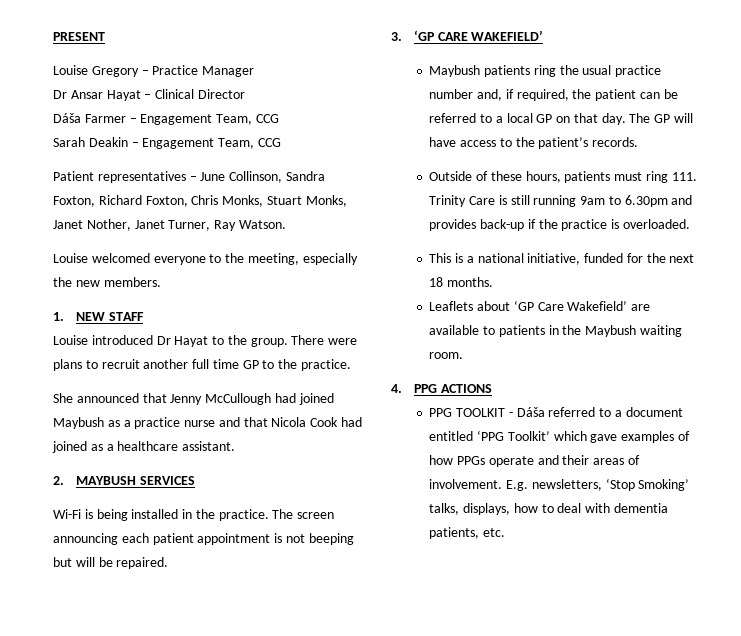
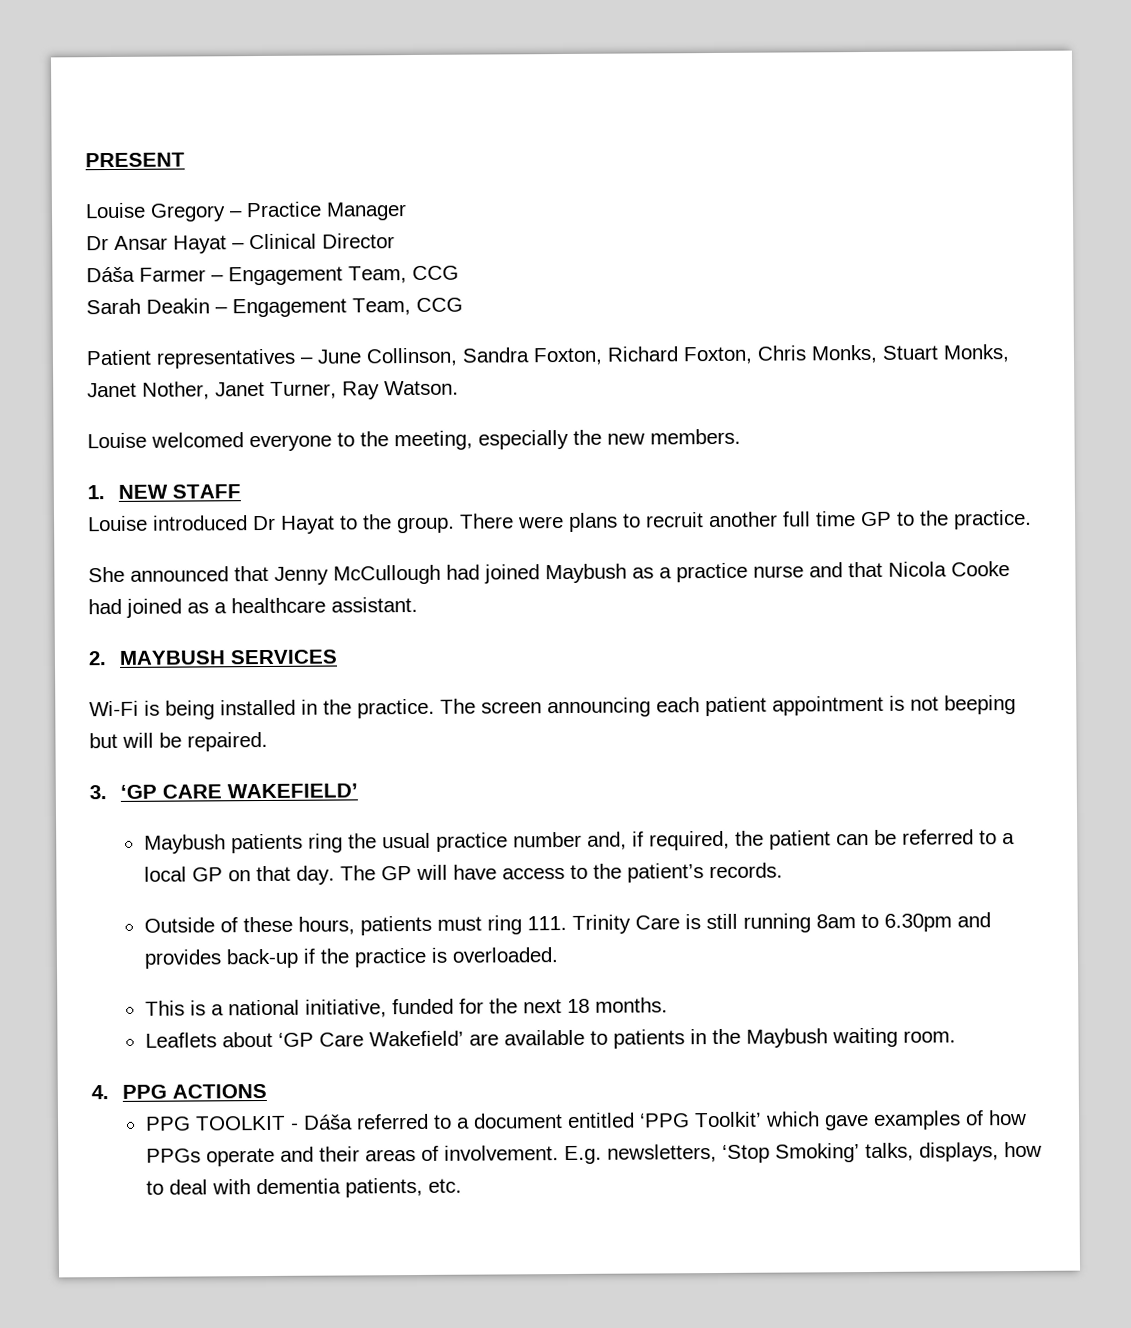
- She announced that Jenny McCullough had joined Maybush as a practice nurse and that Nicola Cook had joined as a healthcare assistant.
+ She announced that Jenny McCullough had joined Maybush as a practice nurse and that Nicola Cooke had joined as a healthcare assistant.
- Outside of these hours, patients must ring 111. Trinity Care is still running 9am to 6.30pm and provides back-up if the practice is overloaded.
+ Outside of these hours, patients must ring 111. Trinity Care is still running 8am to 6.30pm and provides back-up if the practice is overloaded.

